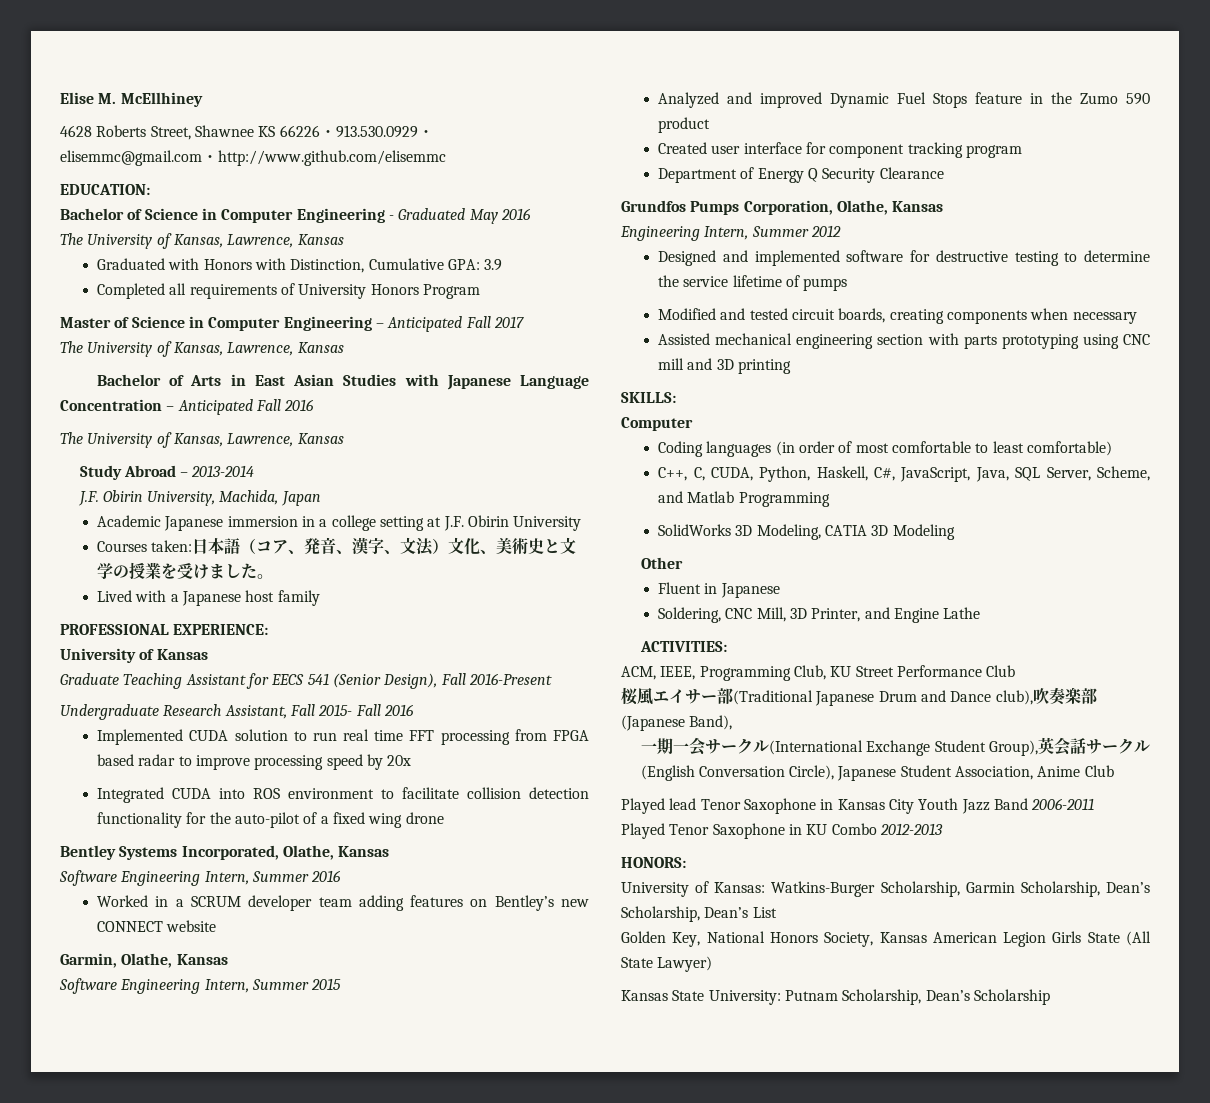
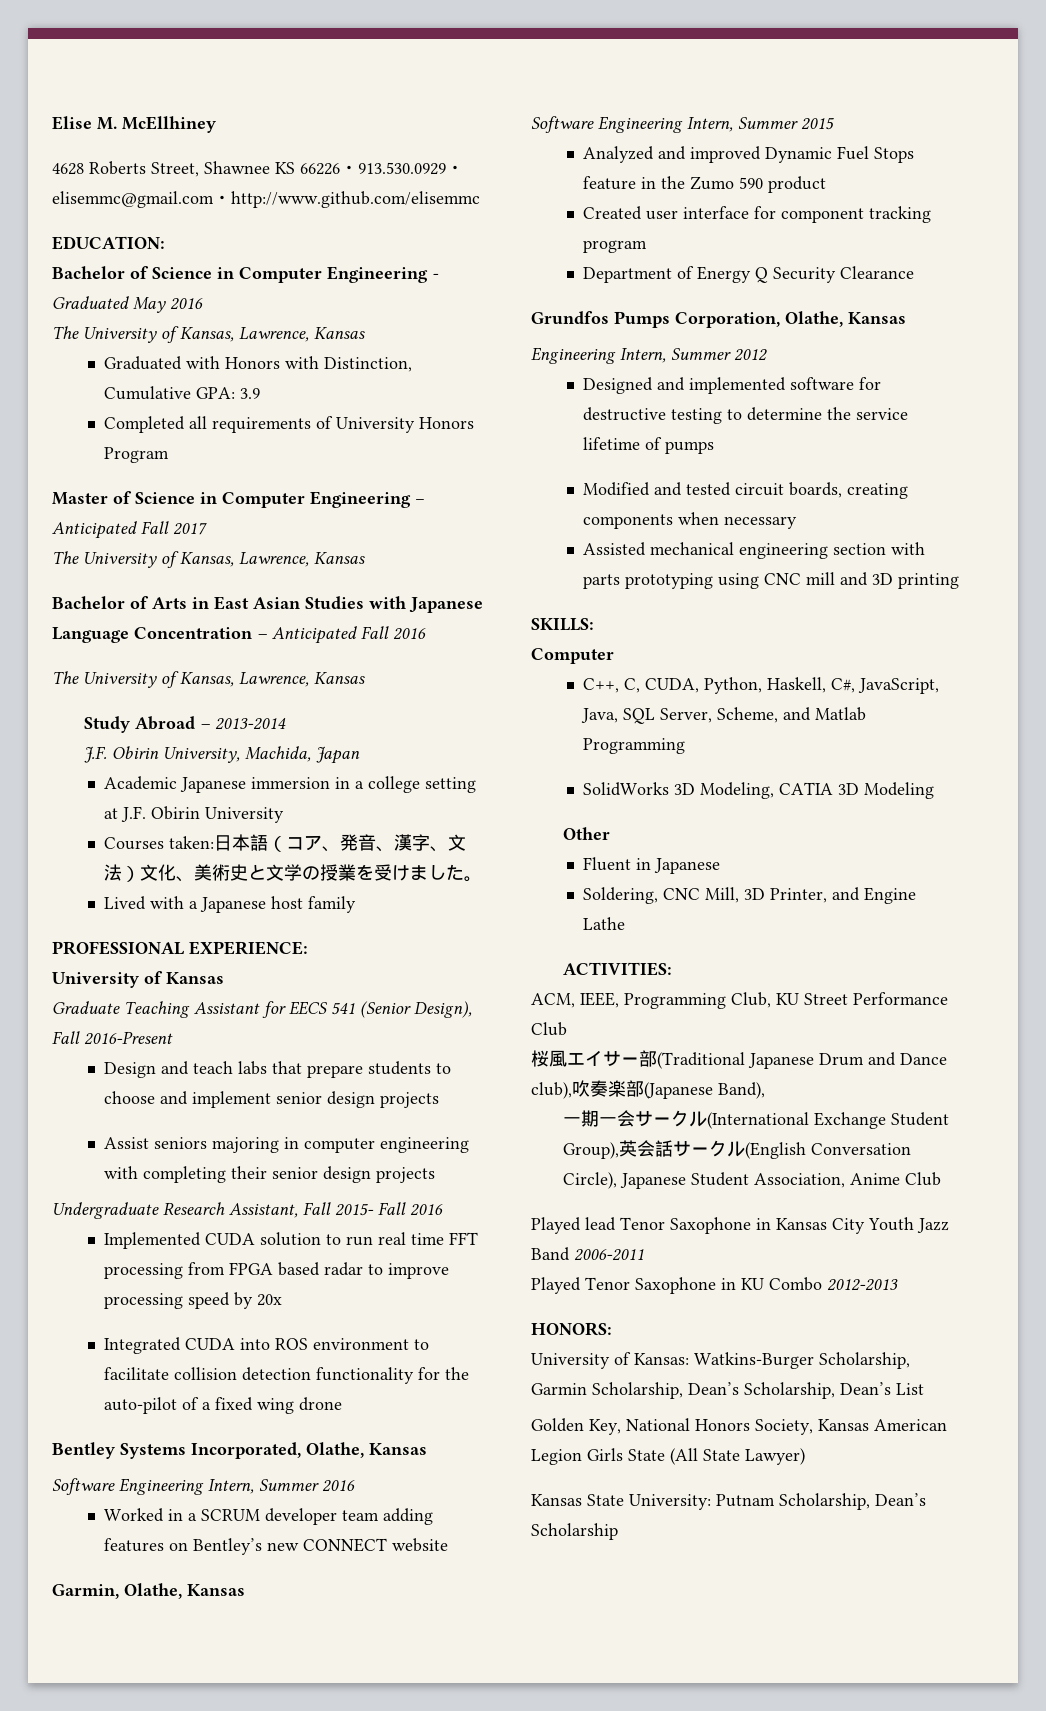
+ Design and teach labs that prepare students to choose and implement senior design projects
+ Assist seniors majoring in computer engineering with completing their senior design projects
- Coding languages (in order of most comfortable to least comfortable)

